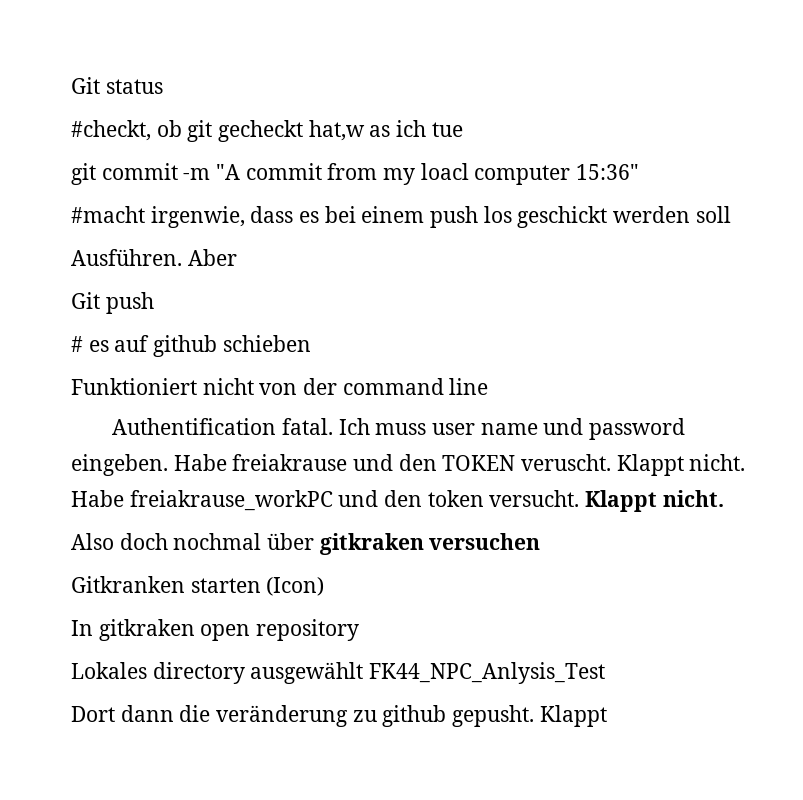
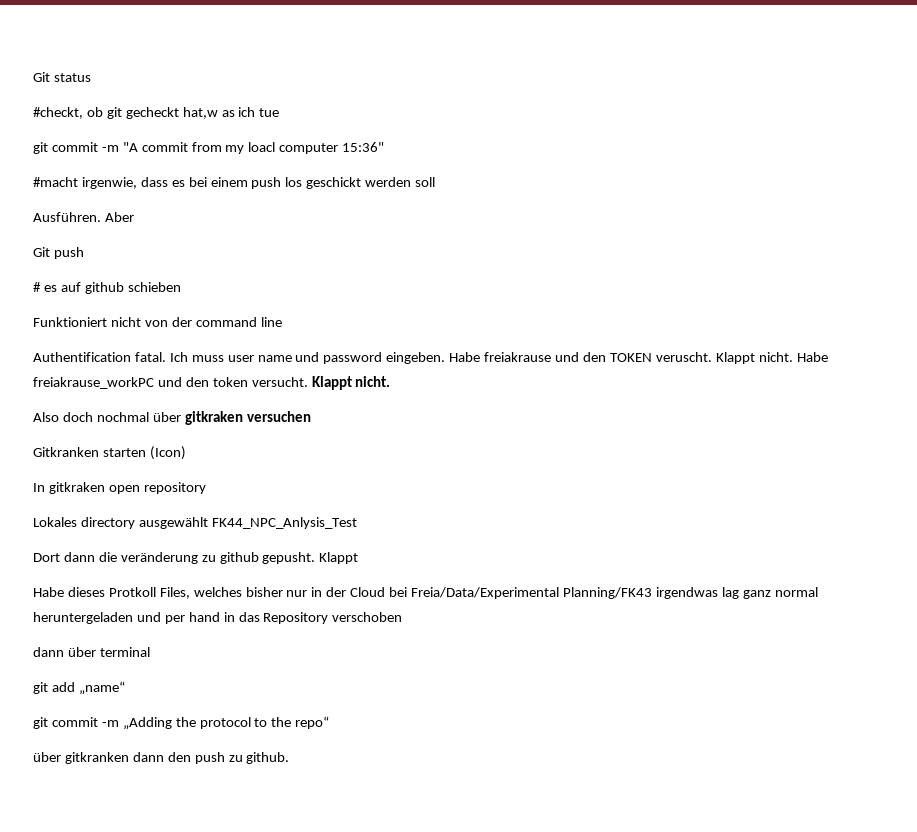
+ Habe dieses Protkoll Files, welches bisher nur in der Cloud bei Freia/Data/Experimental Planning/FK43 irgendwas lag ganz normal heruntergeladen und per hand in das Repository verschoben
+ dann über terminal
+ git add „name“
+ git commit -m „Adding the protocol to the repo“
+ über gitkranken dann den push zu github.

